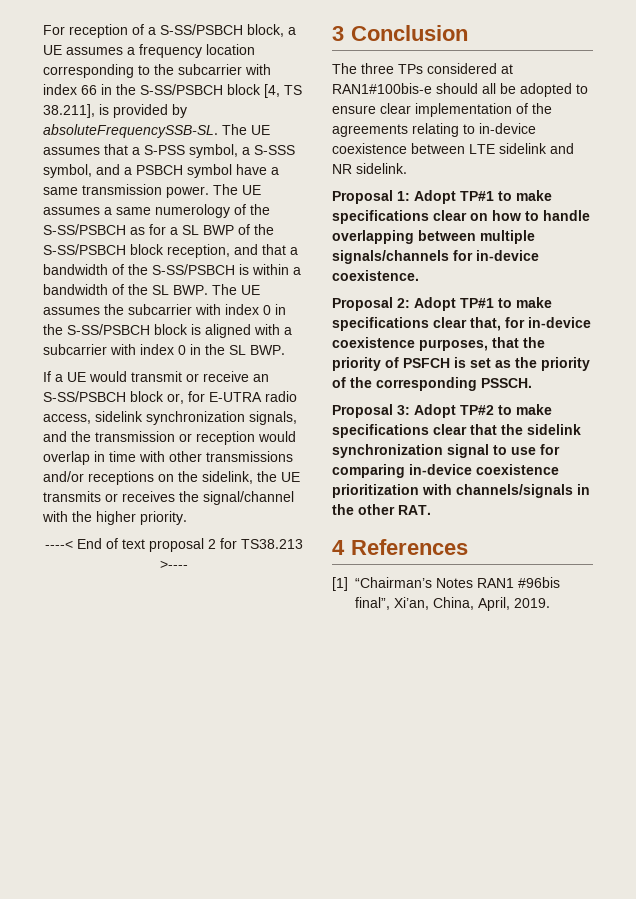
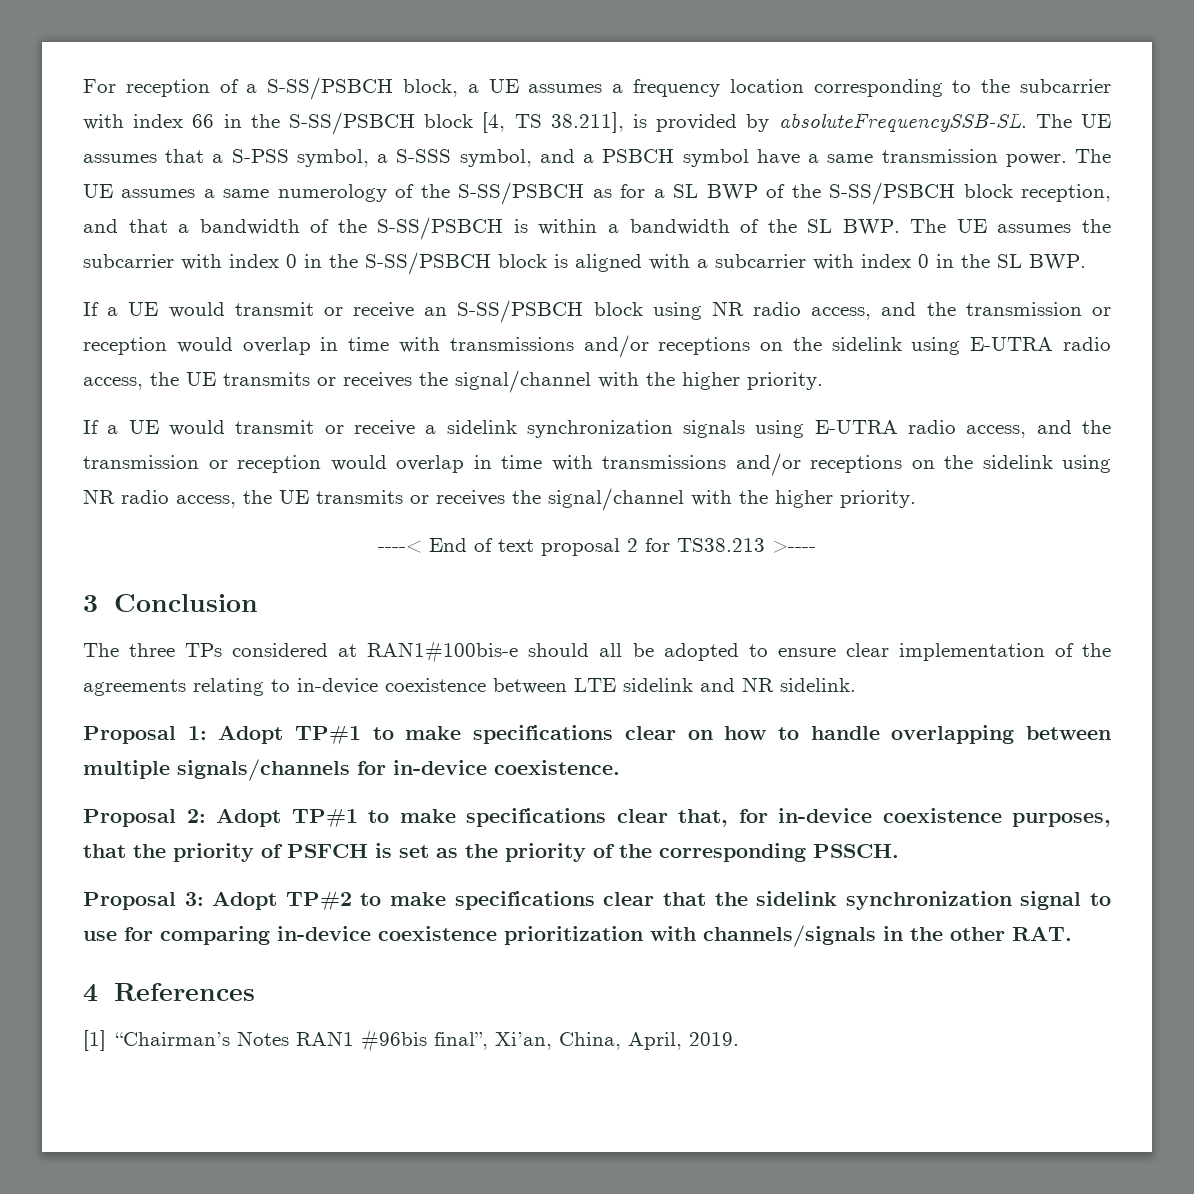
- If a UE would transmit or receive an S-SS/PSBCH block or, for E-UTRA radio access, sidelink synchronization signals, and the transmission or reception would overlap in time with other transmissions and/or receptions on the sidelink, the UE transmits or receives the signal/channel with the higher priority.
+ If a UE would transmit or receive an S-SS/PSBCH block using NR radio access, and the transmission or reception would overlap in time with transmissions and/or receptions on the sidelink using E-UTRA radio access, the UE transmits or receives the signal/channel with the higher priority.
+ If a UE would transmit or receive a sidelink synchronization signals using E-UTRA radio access, and the transmission or reception would overlap in time with transmissions and/or receptions on the sidelink using NR radio access, the UE transmits or receives the signal/channel with the higher priority.

